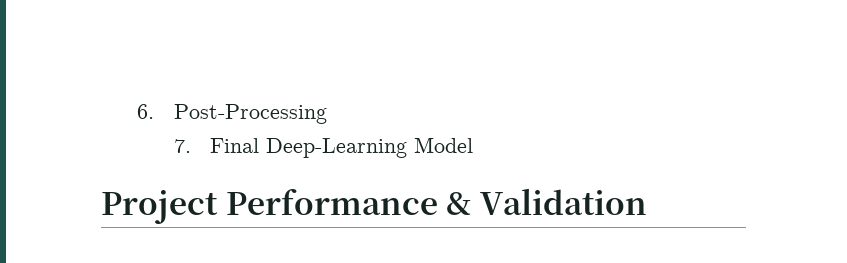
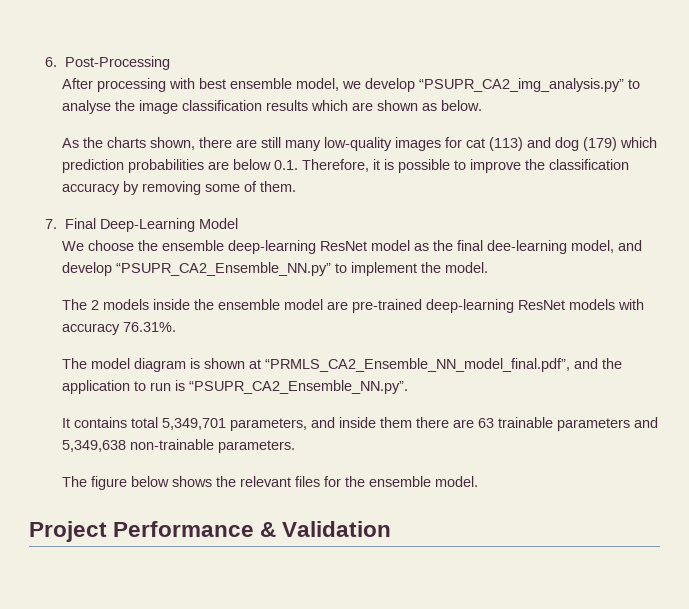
+ After processing with best ensemble model, we develop “PSUPR_CA2_img_analysis.py” to analyse the image classification results which are shown as below.
+ As the charts shown, there are still many low-quality images for cat (113) and dog (179) which prediction probabilities are below 0.1. Therefore, it is possible to improve the classification accuracy by removing some of them.
  7. Final Deep-Learning Model
+ We choose the ensemble deep-learning ResNet model as the final dee-learning model, and develop “PSUPR_CA2_Ensemble_NN.py” to implement the model.
+ The 2 models inside the ensemble model are pre-trained deep-learning ResNet models with accuracy 76.31%.
+ The model diagram is shown at “PRMLS_CA2_Ensemble_NN_model_final.pdf”, and the application to run is “PSUPR_CA2_Ensemble_NN.py”.
+ It contains total 5,349,701 parameters, and inside them there are 63 trainable parameters and 5,349,638 non-trainable parameters.
+ The figure below shows the relevant files for the ensemble model.

